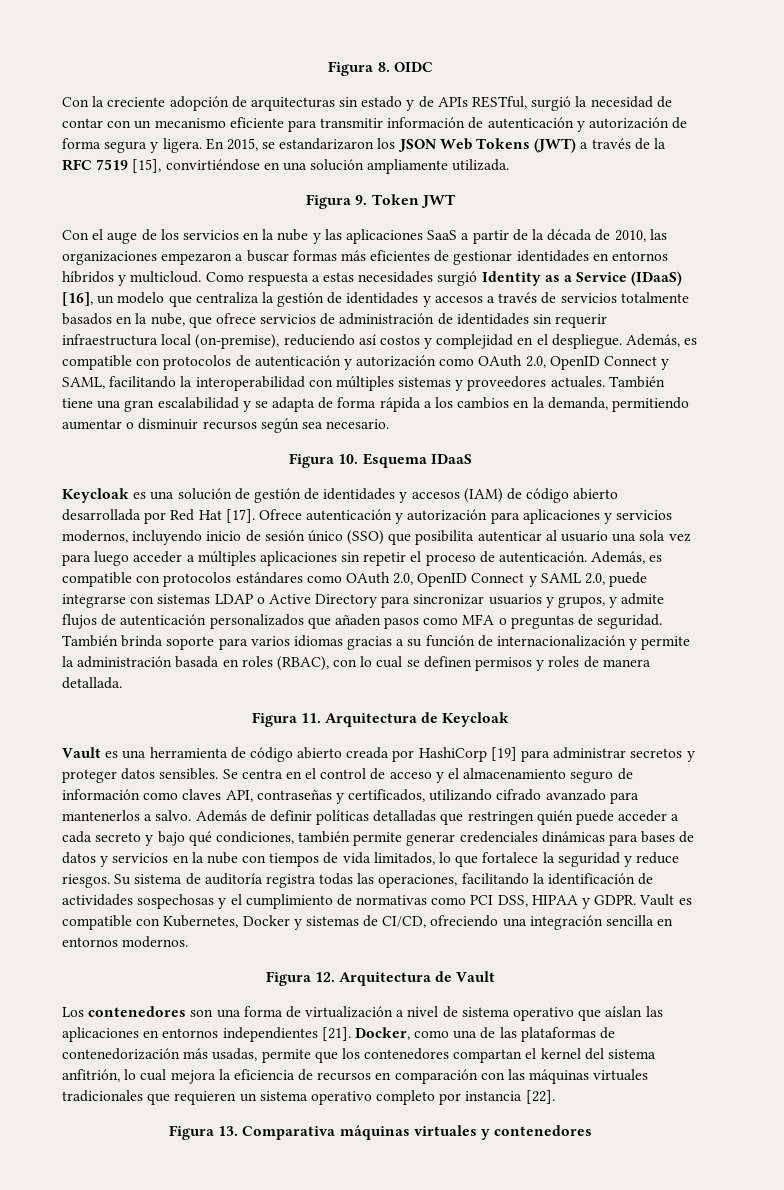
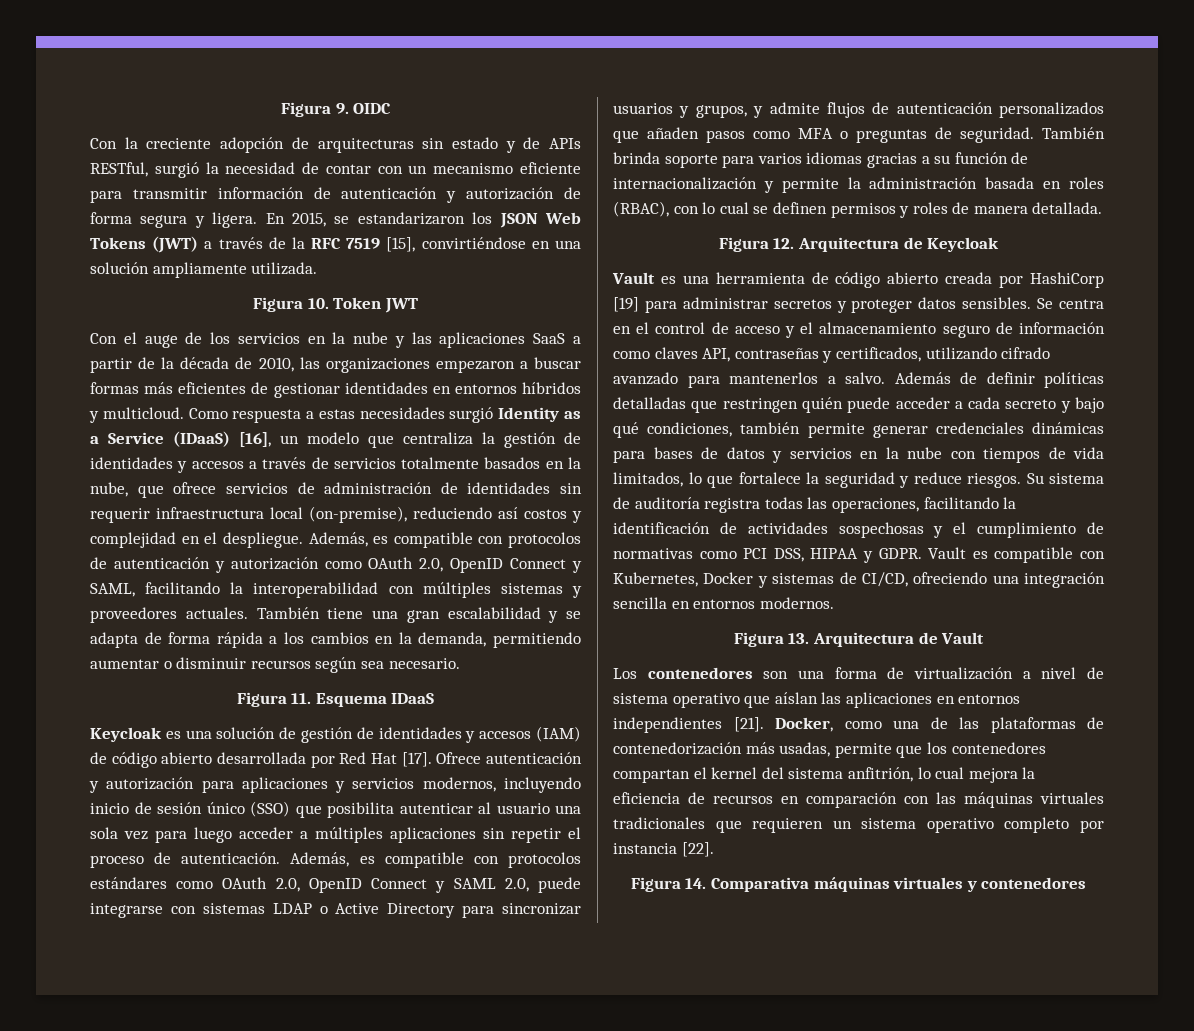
- Figura 8. OIDC
+ Figura 9. OIDC
- Figura 9. Token JWT
+ Figura 10. Token JWT
- Figura 10. Esquema IDaaS
+ Figura 11. Esquema IDaaS
- Figura 11. Arquitectura de Keycloak
+ Figura 12. Arquitectura de Keycloak
- Figura 12. Arquitectura de Vault
+ Figura 13. Arquitectura de Vault
- Figura 13. Comparativa máquinas virtuales y contenedores
+ Figura 14. Comparativa máquinas virtuales y contenedores

